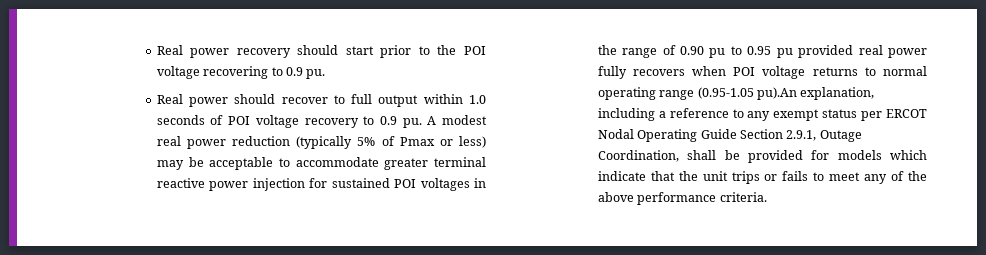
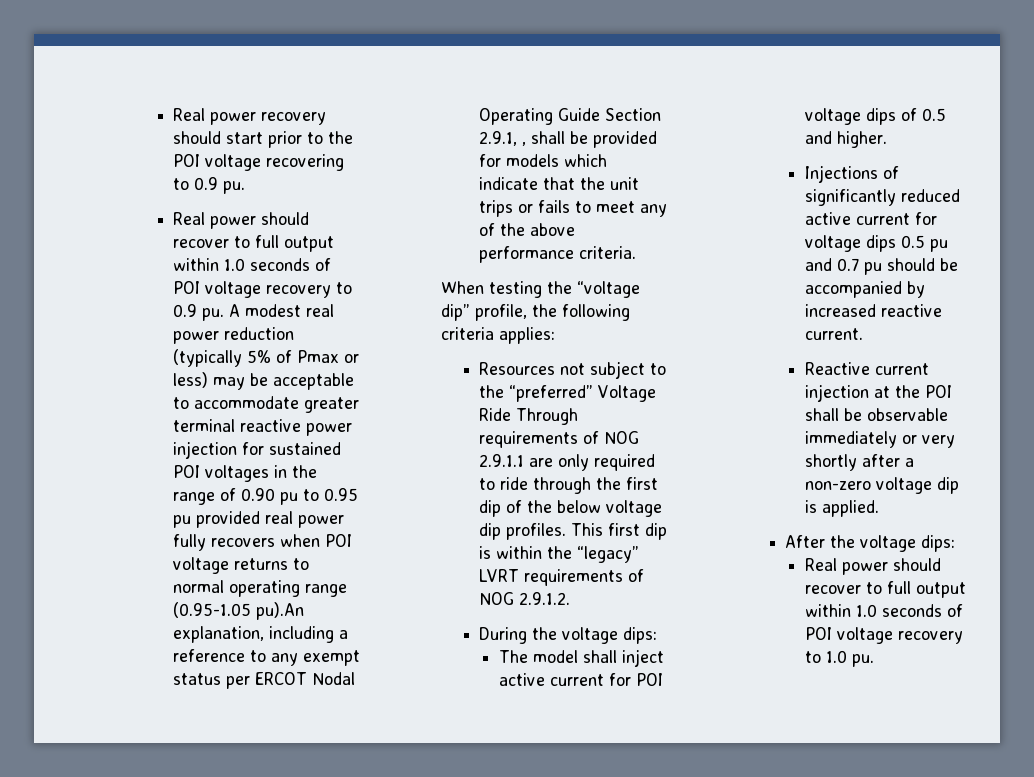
- A modest real power reduction (typically 5% of Pmax or less) may be acceptable to accommodate greater terminal reactive power injection for sustained POI voltages in the range of 0.90 pu to 0.95 pu provided real power fully recovers when POI voltage returns to normal operating range (0.95-1.05 pu).An explanation, including a reference to any exempt status per ERCOT Nodal Operating Guide Section 2.9.1, Outage Coordination, shall be provided for models which indicate that the unit trips or fails to meet any of the above performance criteria.
+ A modest real power reduction (typically 5% of Pmax or less) may be acceptable to accommodate greater terminal reactive power injection for sustained POI voltages in the range of 0.90 pu to 0.95 pu provided real power fully recovers when POI voltage returns to normal operating range (0.95-1.05 pu).An explanation, including a reference to any exempt status per ERCOT Nodal Operating Guide Section 2.9.1, , shall be provided for models which indicate that the unit trips or fails to meet any of the above performance criteria.
+ When testing the “voltage dip” profile, the following criteria applies:
+ Resources not subject to the “preferred” Voltage Ride Through requirements of NOG 2.9.1.1 are only required to ride through the first dip of the below voltage dip profiles. This first dip is within the “legacy” LVRT requirements of NOG 2.9.1.2.
+ During the voltage dips:
+ The model shall inject active current for POI voltage dips of 0.5 and higher.
+ Injections of significantly reduced active current for voltage dips 0.5 pu and 0.7 pu should be accompanied by increased reactive current.
+ Reactive current injection at the POI shall be observable immediately or very shortly after a non-zero voltage dip is applied.
+ After the voltage dips:
+ Real power should recover to full output within 1.0 seconds of POI voltage recovery to 1.0 pu.

